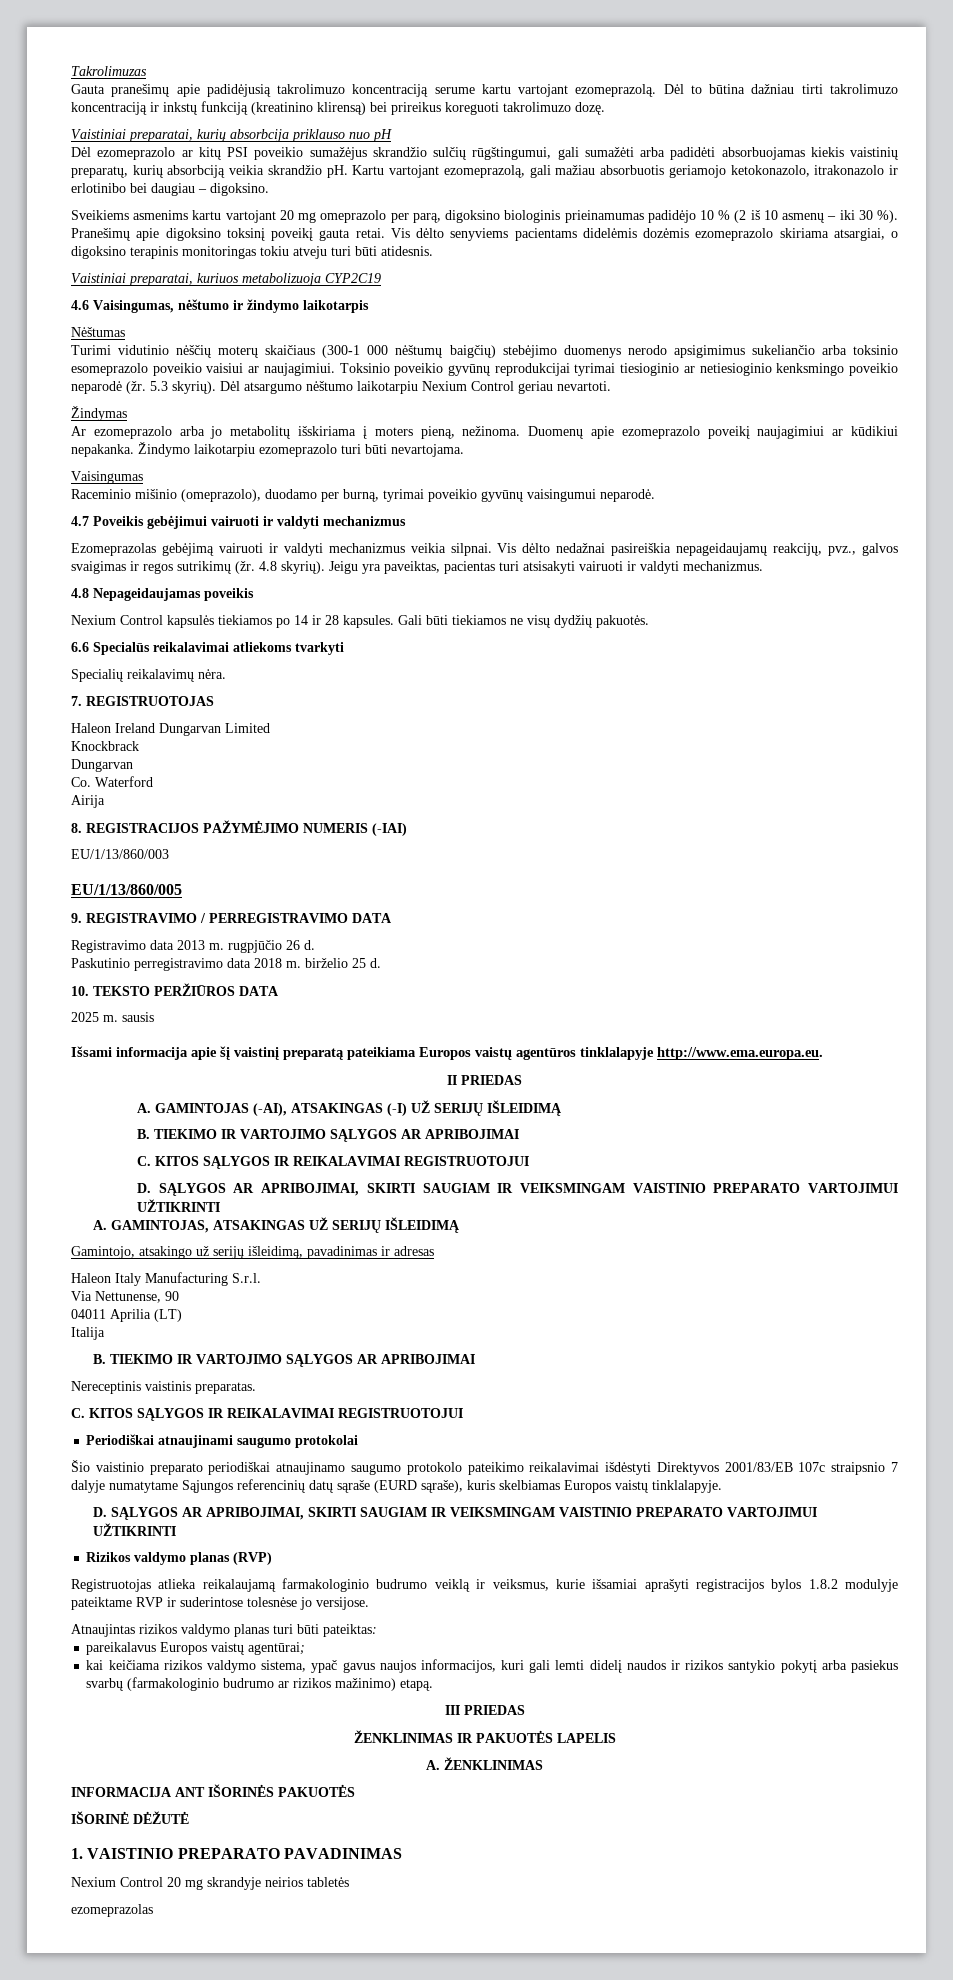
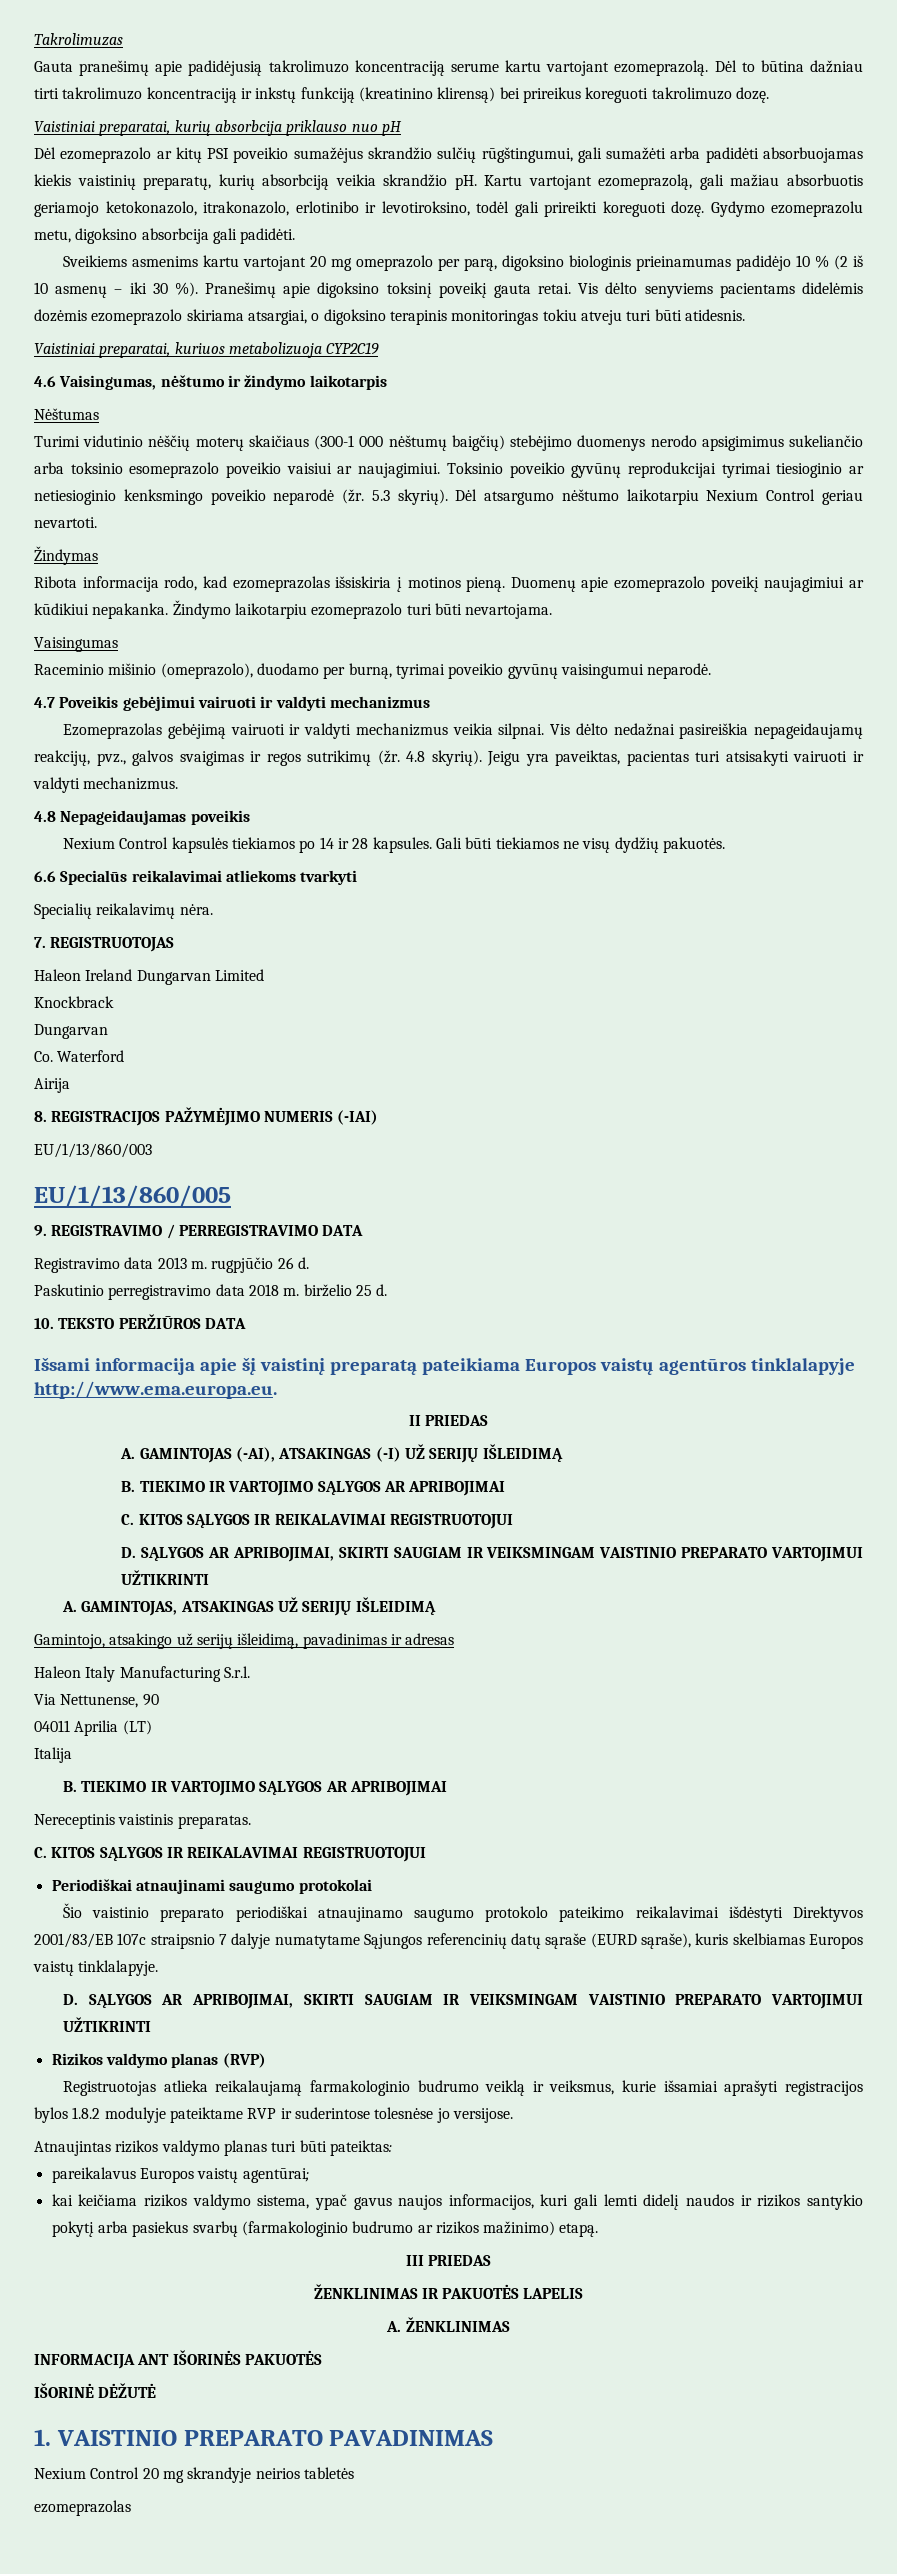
- Kartu vartojant ezomeprazolą, gali mažiau absorbuotis geriamojo ketokonazolo, itrakonazolo ir erlotinibo bei daugiau – digoksino.
+ Kartu vartojant ezomeprazolą, gali mažiau absorbuotis geriamojo ketokonazolo, itrakonazolo, erlotinibo ir levotiroksino, todėl gali prireikti koreguoti dozę. Gydymo ezomeprazolu metu, digoksino absorbcija gali padidėti.
- Ar ezomeprazolo arba jo metabolitų išskiriama į moters pieną, nežinoma.
+ Ribota informacija rodo, kad ezomeprazolas išsiskiria į motinos pieną.
- 2025 m. sausis

